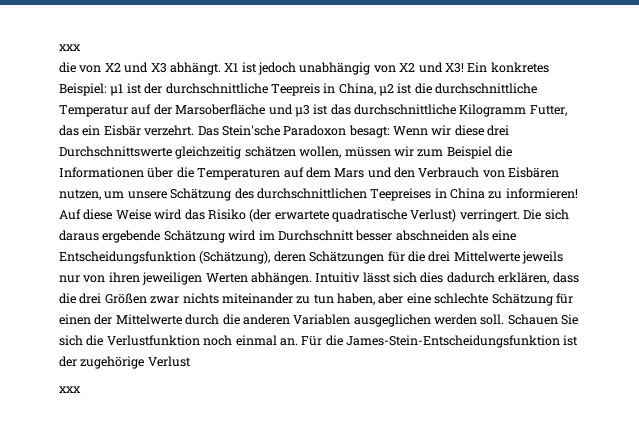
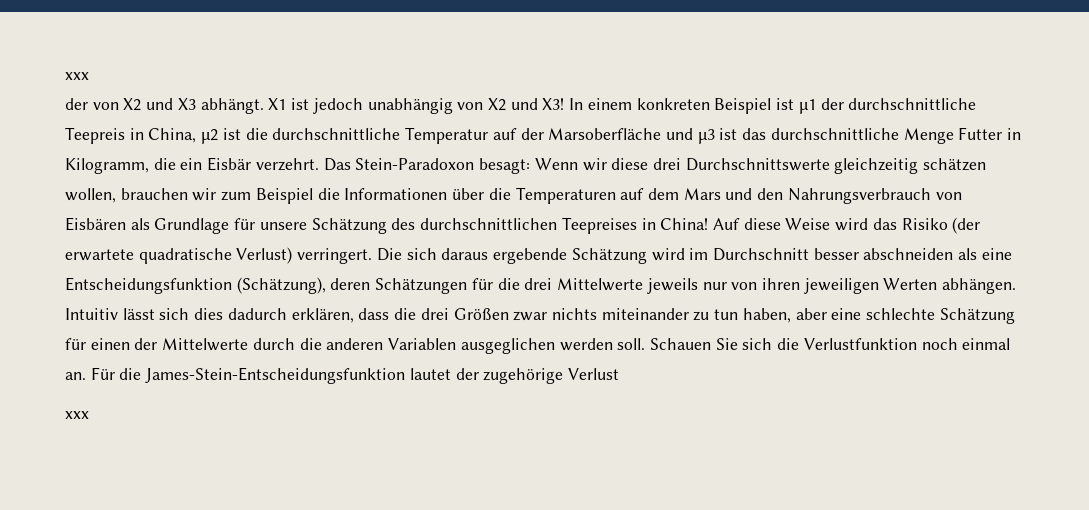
- die von X2 und X3 abhängt.
+ der von X2 und X3 abhängt.
- Ein konkretes Beispiel: μ1 ist der durchschnittliche Teepreis in China, μ2 ist die durchschnittliche Temperatur auf der Marsoberfläche und μ3 ist das durchschnittliche Kilogramm Futter, das ein Eisbär verzehrt.
+ In einem konkreten Beispiel ist μ1 der durchschnittliche Teepreis in China, μ2 ist die durchschnittliche Temperatur auf der Marsoberfläche und μ3 ist das durchschnittliche Menge Futter in Kilogramm, die ein Eisbär verzehrt.
- Das Stein'sche Paradoxon besagt: Wenn wir diese drei Durchschnittswerte gleichzeitig schätzen wollen, müssen wir zum Beispiel die Informationen über die Temperaturen auf dem Mars und den Verbrauch von Eisbären nutzen, um unsere Schätzung des durchschnittlichen Teepreises in China zu informieren!
+ Das Stein-Paradoxon besagt: Wenn wir diese drei Durchschnittswerte gleichzeitig schätzen wollen, brauchen wir zum Beispiel die Informationen über die Temperaturen auf dem Mars und den Nahrungsverbrauch von Eisbären als Grundlage für unsere Schätzung des durchschnittlichen Teepreises in China!
- Für die James-Stein-Entscheidungsfunktion ist der zugehörige Verlust
+ Für die James-Stein-Entscheidungsfunktion lautet der zugehörige Verlust

